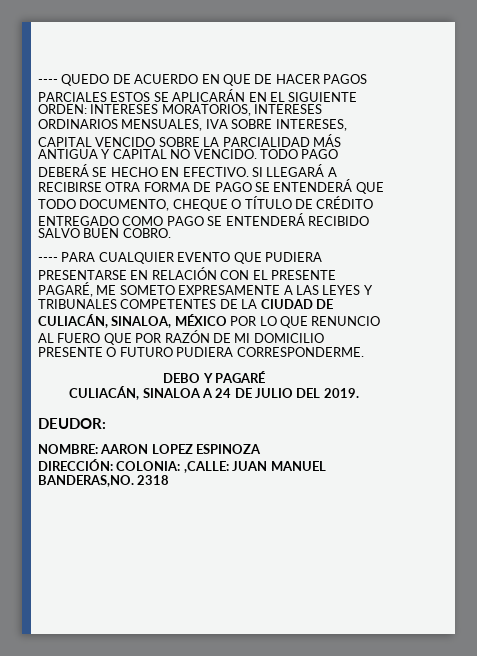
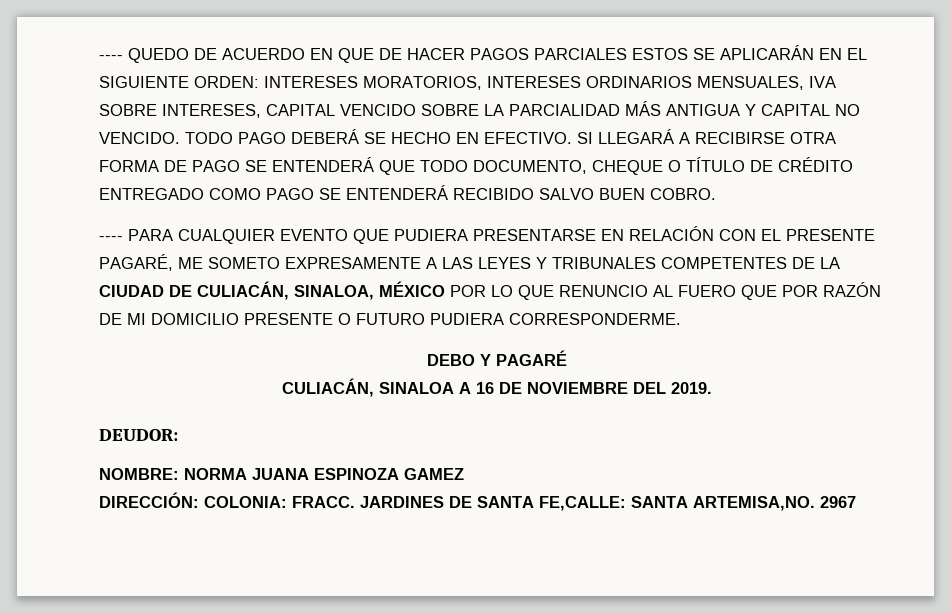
- CULIACÁN, SINALOA A 24 DE JULIO DEL 2019.
+ CULIACÁN, SINALOA A 16 DE NOVIEMBRE DEL 2019.
- NOMBRE: AARON LOPEZ ESPINOZA
+ NOMBRE: NORMA JUANA ESPINOZA GAMEZ
- DIRECCIÓN: COLONIA: ,CALLE: JUAN MANUEL BANDERAS,NO. 2318
+ DIRECCIÓN: COLONIA: FRACC. JARDINES DE SANTA FE,CALLE: SANTA ARTEMISA,NO. 2967

